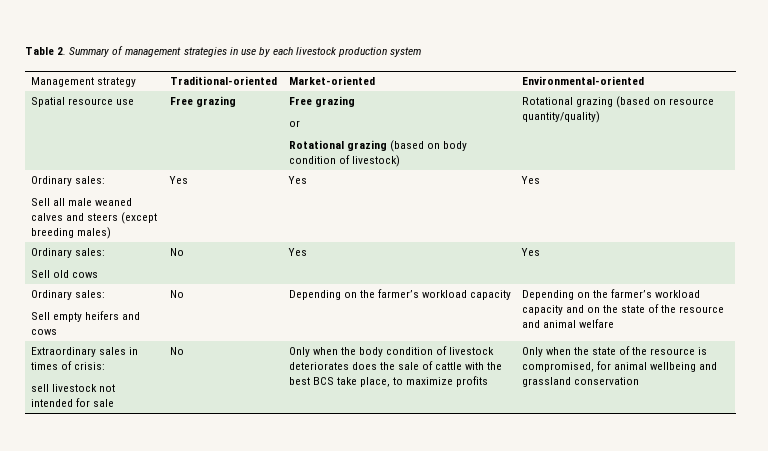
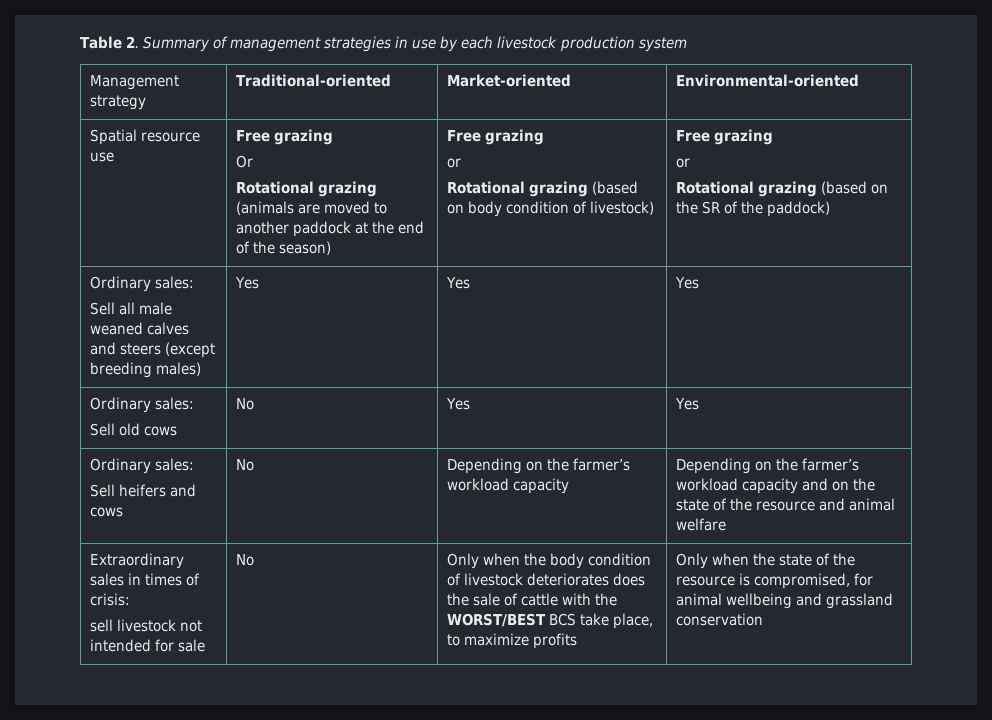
+ Or
+ Rotational grazing (animals are moved to another paddock at the end of the season)
- Rotational grazing (based on body condition of livestock) | Rotational grazing (based on resource quantity/quality)
+ Rotational grazing (based on body condition of livestock) | Free grazing
+ or
+ Rotational grazing (based on the SR of the paddock)
  Ordinary sales:
  Sell all male weaned calves and steers (except breeding males) | Yes | Yes | Yes
  Ordinary sales:
  Sell old cows | No | Yes | Yes
  Ordinary sales:
- Sell empty heifers and cows | No | Depending on the farmer’s workload capacity | Depending on the farmer’s workload capacity and on the state of the resource and animal welfare
+ Sell heifers and cows | No | Depending on the farmer’s workload capacity | Depending on the farmer’s workload capacity and on the state of the resource and animal welfare
- Only when the body condition of livestock deteriorates does the sale of cattle with the best BCS take place, to maximize profits
+ Only when the body condition of livestock deteriorates does the sale of cattle with the WORST/BEST BCS take place, to maximize profits

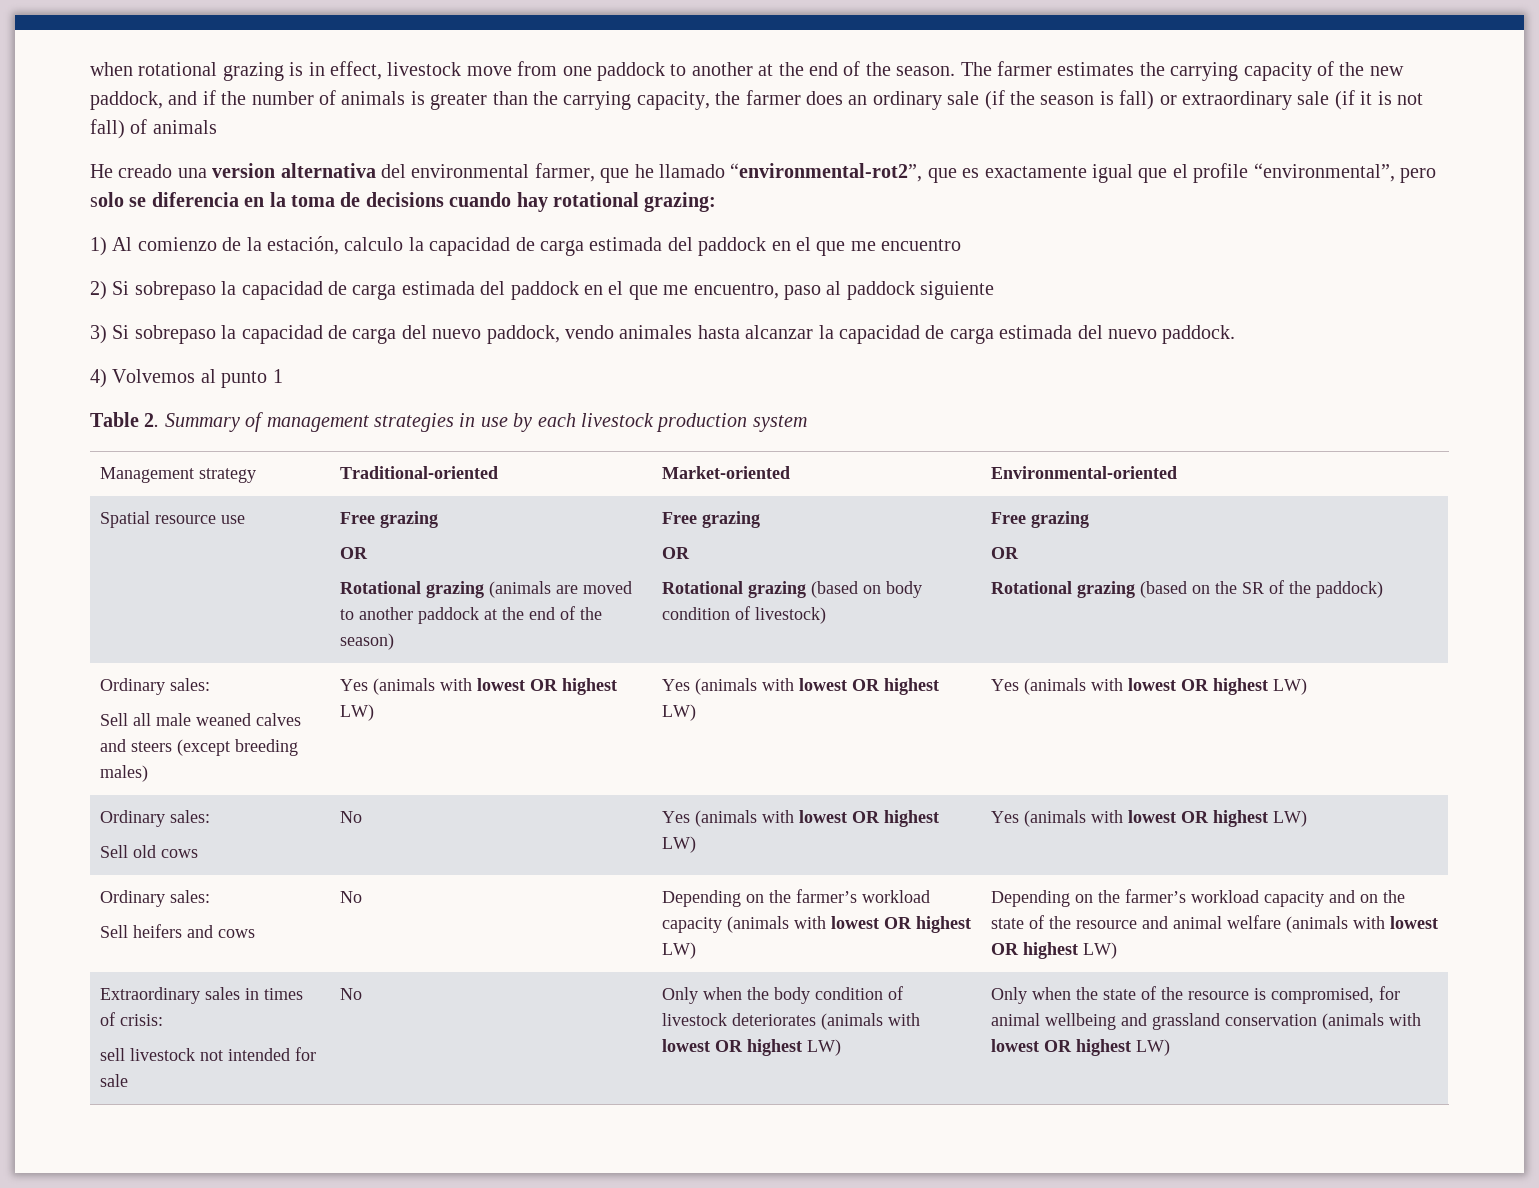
+ when rotational grazing is in effect, livestock move from one paddock to another at the end of the season. The farmer estimates the carrying capacity of the new paddock, and if the number of animals is greater than the carrying capacity, the farmer does an ordinary sale (if the season is fall) or extraordinary sale (if it is not fall) of animals
+ He creado una version alternativa del environmental farmer, que he llamado “environmental-rot2”, que es exactamente igual que el profile “environmental”, pero solo se diferencia en la toma de decisions cuando hay rotational grazing:
+ 1) Al comienzo de la estación, calculo la capacidad de carga estimada del paddock en el que me encuentro
+ 2) Si sobrepaso la capacidad de carga estimada del paddock en el que me encuentro, paso al paddock siguiente
+ 3) Si sobrepaso la capacidad de carga del nuevo paddock, vendo animales hasta alcanzar la capacidad de carga estimada del nuevo paddock.
+ 4) Volvemos al punto 1
  Spatial resource use | Free grazing
- Or
+ OR
  Rotational grazing (animals are moved to another paddock at the end of the season) | Free grazing
- or
+ OR
  Rotational grazing (based on body condition of livestock) | Free grazing
- or
+ OR
  Rotational grazing (based on the SR of the paddock)
  Ordinary sales:
- Sell all male weaned calves and steers (except breeding males) | Yes | Yes | Yes
+ Sell all male weaned calves and steers (except breeding males) | Yes (animals with lowest OR highest LW) | Yes (animals with lowest OR highest LW) | Yes (animals with lowest OR highest LW)
  Ordinary sales:
- Sell old cows | No | Yes | Yes
+ Sell old cows | No | Yes (animals with lowest OR highest LW) | Yes (animals with lowest OR highest LW)
- No | Depending on the farmer’s workload capacity
+ No | Depending on the farmer’s workload capacity (animals with lowest OR highest LW)
- Depending on the farmer’s workload capacity and on the state of the resource and animal welfare
+ Depending on the farmer’s workload capacity and on the state of the resource and animal welfare (animals with lowest OR highest LW)
- Only when the body condition of livestock deteriorates does the sale of cattle with the WORST/BEST BCS take place, to maximize profits
+ Only when the body condition of livestock deteriorates (animals with lowest OR highest LW)
- Only when the state of the resource is compromised, for animal wellbeing and grassland conservation
+ Only when the state of the resource is compromised, for animal wellbeing and grassland conservation (animals with lowest OR highest LW)

